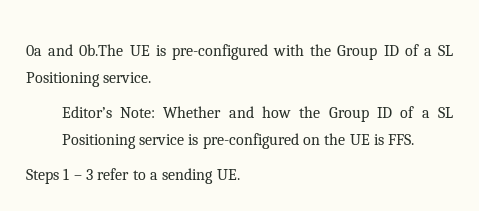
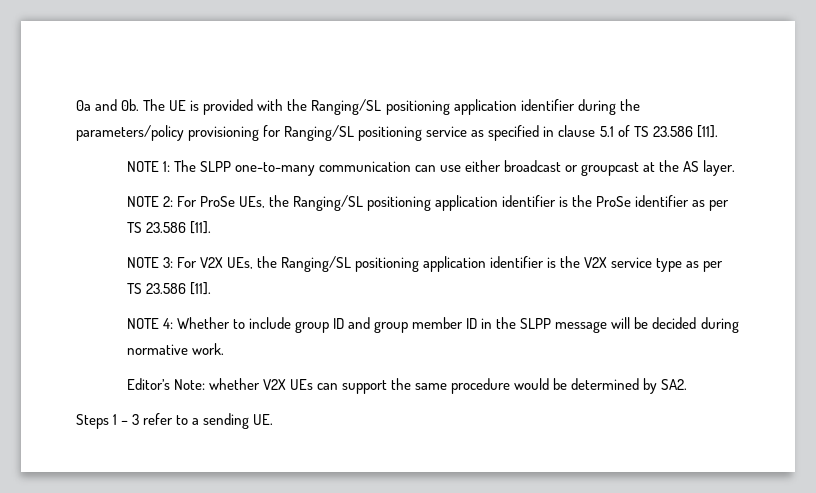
- 0a and 0b.The UE is pre-configured with the Group ID of a SL Positioning service.
- Editor’s Note: Whether and how the Group ID of a SL Positioning service is pre-configured on the UE is FFS.
+ 0a and 0b. The UE is provided with the Ranging/SL positioning application identifier during the parameters/policy provisioning for Ranging/SL positioning service as specified in clause 5.1 of TS 23.586 [11].
+ NOTE 1: The SLPP one-to-many communication can use either broadcast or groupcast at the AS layer.
+ NOTE 2: For ProSe UEs, the Ranging/SL positioning application identifier is the ProSe identifier as per TS 23.586 [11].
+ NOTE 3: For V2X UEs, the Ranging/SL positioning application identifier is the V2X service type as per TS 23.586 [11].
+ NOTE 4: Whether to include group ID and group member ID in the SLPP message will be decided during normative work.
+ Editor’s Note: whether V2X UEs can support the same procedure would be determined by SA2.

